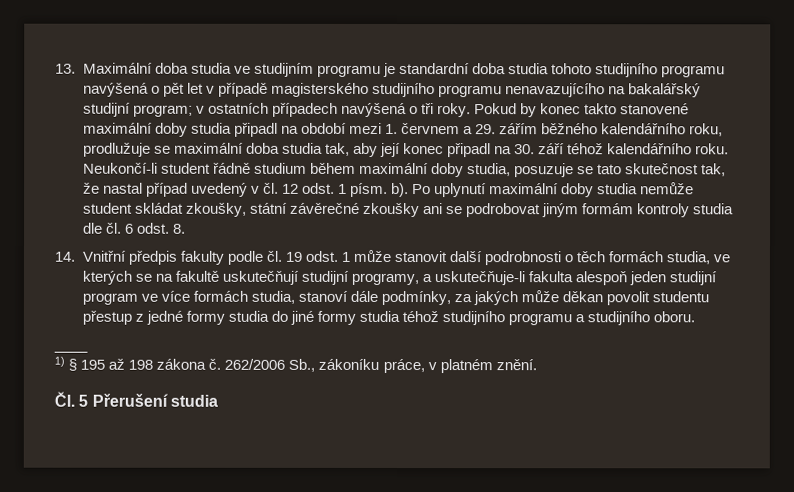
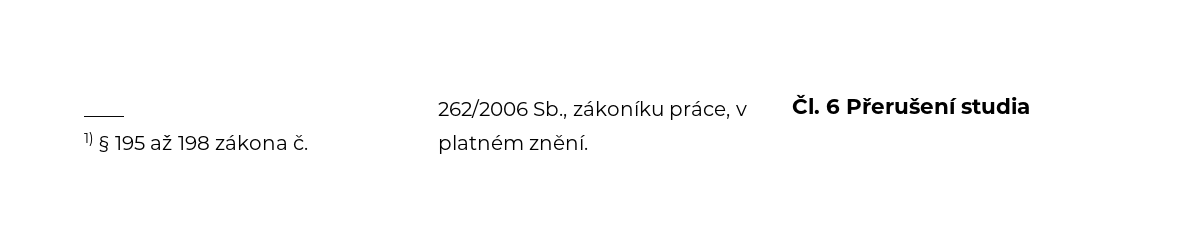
- 13. Maximální doba studia ve studijním programu je standardní doba studia tohoto studijního programu navýšená o pět let v případě magisterského studijního programu nenavazujícího na bakalářský studijní program; v ostatních případech navýšená o tři roky. Pokud by konec takto stanovené maximální doby studia připadl na období mezi 1. červnem a 29. zářím běžného kalendářního roku, prodlužuje se maximální doba studia tak, aby její konec připadl na 30. září téhož kalendářního roku. Neukončí-li student řádně studium během maximální doby studia, posuzuje se tato skutečnost tak, že nastal případ uvedený v čl. 12 odst. 1 písm. b). Po uplynutí maximální doby studia nemůže student skládat zkoušky, státní závěrečné zkoušky ani se podrobovat jiným formám kontroly studia dle čl. 6 odst. 8.
- 14. Vnitřní předpis fakulty podle čl. 19 odst. 1 může stanovit další podrobnosti o těch formách studia, ve kterých se na fakultě uskutečňují studijní programy, a uskutečňuje-li fakulta alespoň jeden studijní program ve více formách studia, stanoví dále podmínky, za jakých může děkan povolit studentu přestup z jedné formy studia do jiné formy studia téhož studijního programu a studijního oboru.
- Čl. 5 Přerušení studia
+ Čl. 6 Přerušení studia

